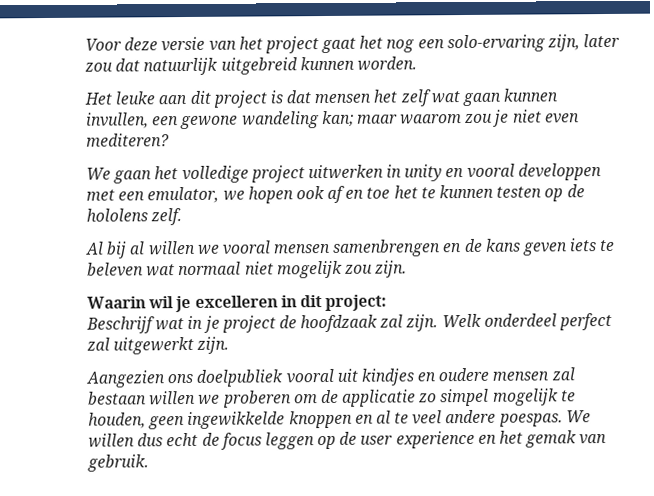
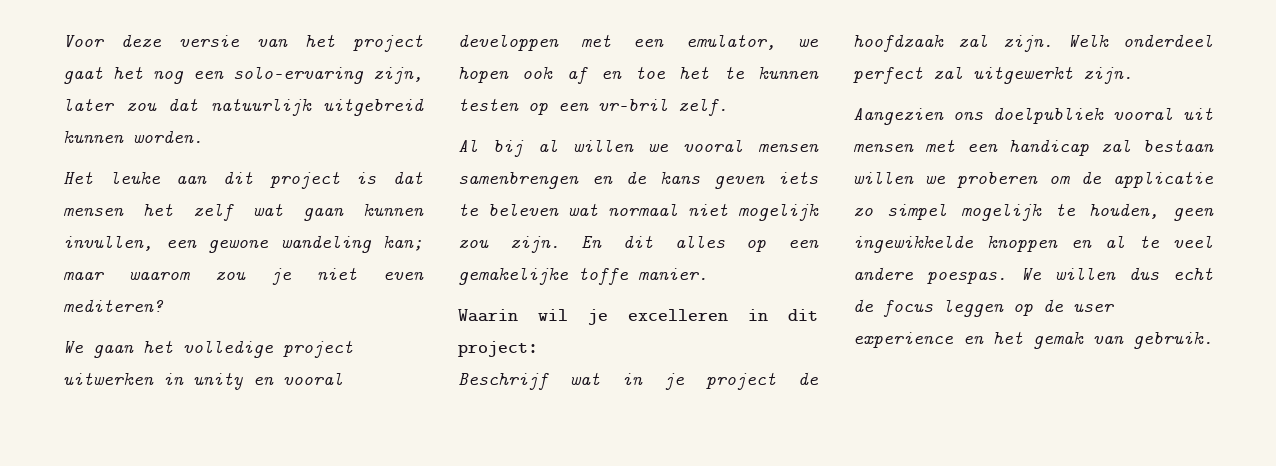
- We gaan het volledige project uitwerken in unity en vooral developpen met een emulator, we hopen ook af en toe het te kunnen testen op de hololens zelf.
+ We gaan het volledige project uitwerken in unity en vooral developpen met een emulator, we hopen ook af en toe het te kunnen testen op een vr-bril zelf.
+ En dit alles op een gemakelijke toffe manier.
- Aangezien ons doelpubliek vooral uit kindjes en oudere mensen zal bestaan willen we proberen om de applicatie zo simpel mogelijk te houden, geen ingewikkelde knoppen en al te veel andere poespas.
+ Aangezien ons doelpubliek vooral uit mensen met een handicap zal bestaan willen we proberen om de applicatie zo simpel mogelijk te houden, geen ingewikkelde knoppen en al te veel andere poespas.

